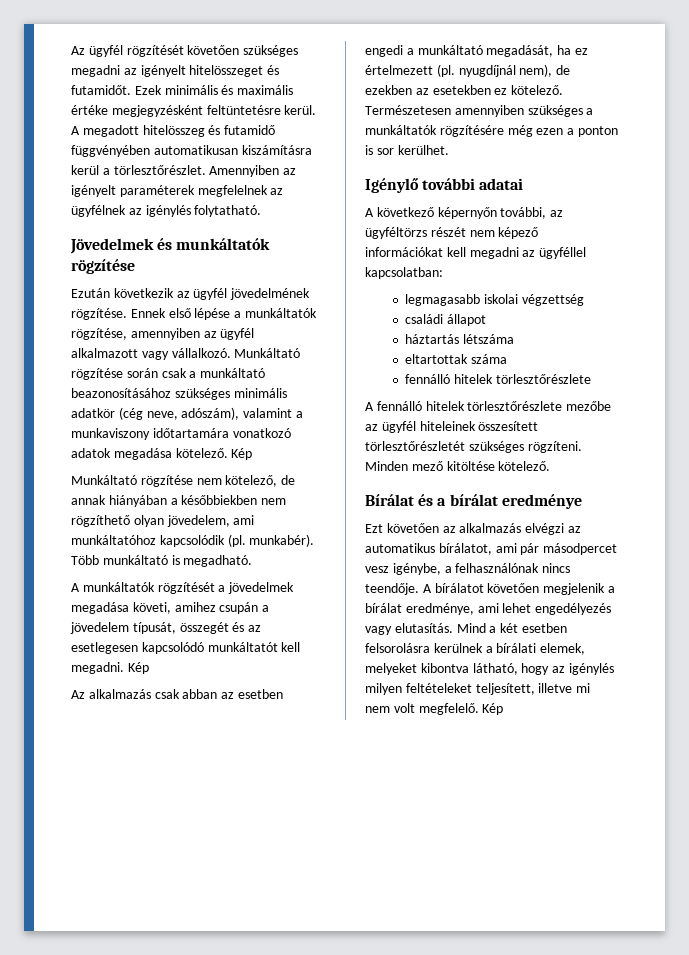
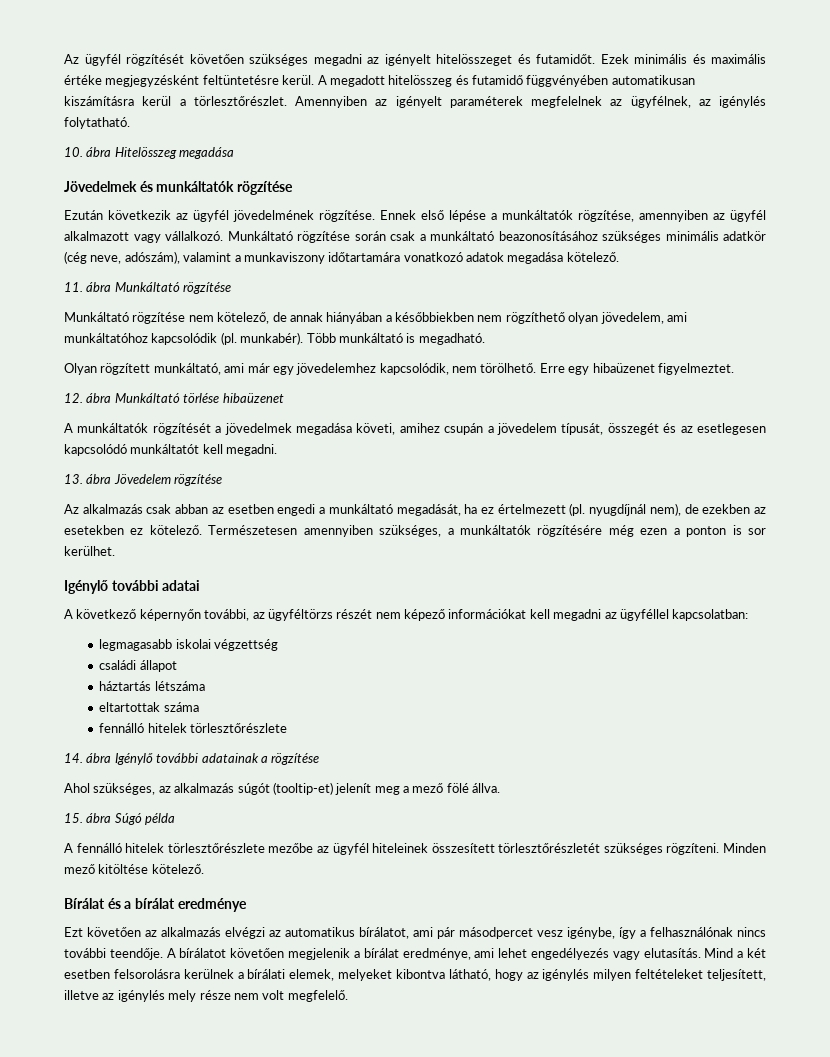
- Amennyiben az igényelt paraméterek megfelelnek az ügyfélnek az igénylés folytatható.
+ Amennyiben az igényelt paraméterek megfelelnek az ügyfélnek, az igénylés folytatható.
+ 10. ábra Hitelösszeg megadása
- Munkáltató rögzítése során csak a munkáltató beazonosításához szükséges minimális adatkör (cég neve, adószám), valamint a munkaviszony időtartamára vonatkozó adatok megadása kötelező. Kép
+ Munkáltató rögzítése során csak a munkáltató beazonosításához szükséges minimális adatkör (cég neve, adószám), valamint a munkaviszony időtartamára vonatkozó adatok megadása kötelező.
+ 11. ábra Munkáltató rögzítése
+ Olyan rögzített munkáltató, ami már egy jövedelemhez kapcsolódik, nem törölhető. Erre egy hibaüzenet figyelmeztet.
+ 12. ábra Munkáltató törlése hibaüzenet
- A munkáltatók rögzítését a jövedelmek megadása követi, amihez csupán a jövedelem típusát, összegét és az esetlegesen kapcsolódó munkáltatót kell megadni. Kép
+ A munkáltatók rögzítését a jövedelmek megadása követi, amihez csupán a jövedelem típusát, összegét és az esetlegesen kapcsolódó munkáltatót kell megadni.
+ 13. ábra Jövedelem rögzítése
- Természetesen amennyiben szükséges a munkáltatók rögzítésére még ezen a ponton is sor kerülhet.
+ Természetesen amennyiben szükséges, a munkáltatók rögzítésére még ezen a ponton is sor kerülhet.
+ 14. ábra Igénylő további adatainak a rögzítése
+ Ahol szükséges, az alkalmazás súgót (tooltip-et) jelenít meg a mező fölé állva.
+ 15. ábra Súgó példa
- Ezt követően az alkalmazás elvégzi az automatikus bírálatot, ami pár másodpercet vesz igénybe, a felhasználónak nincs teendője.
+ Ezt követően az alkalmazás elvégzi az automatikus bírálatot, ami pár másodpercet vesz igénybe, így a felhasználónak nincs további teendője.
- Mind a két esetben felsorolásra kerülnek a bírálati elemek, melyeket kibontva látható, hogy az igénylés milyen feltételeket teljesített, illetve mi nem volt megfelelő. Kép
+ Mind a két esetben felsorolásra kerülnek a bírálati elemek, melyeket kibontva látható, hogy az igénylés milyen feltételeket teljesített, illetve az igénylés mely része nem volt megfelelő.

